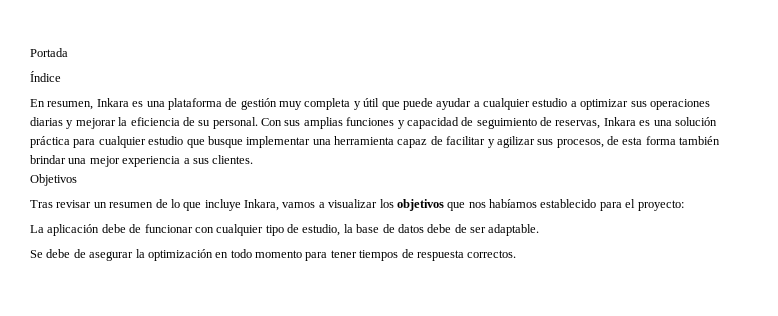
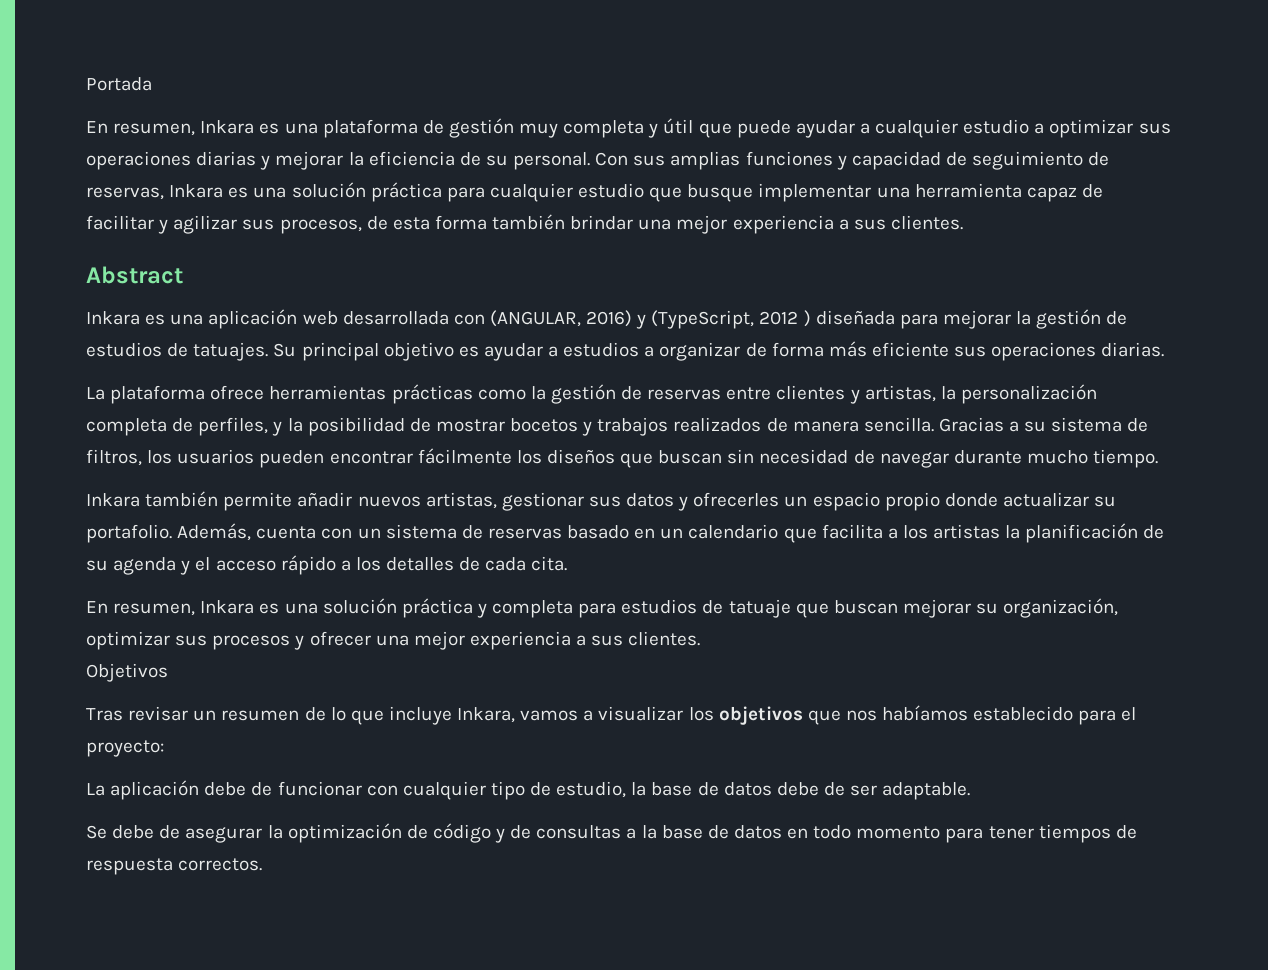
- Índice
+ Abstract
+ Inkara es una aplicación web desarrollada con (ANGULAR, 2016) y (TypeScript, 2012 ) diseñada para mejorar la gestión de estudios de tatuajes. Su principal objetivo es ayudar a estudios a organizar de forma más eficiente sus operaciones diarias.
+ La plataforma ofrece herramientas prácticas como la gestión de reservas entre clientes y artistas, la personalización completa de perfiles, y la posibilidad de mostrar bocetos y trabajos realizados de manera sencilla. Gracias a su sistema de filtros, los usuarios pueden encontrar fácilmente los diseños que buscan sin necesidad de navegar durante mucho tiempo.
+ Inkara también permite añadir nuevos artistas, gestionar sus datos y ofrecerles un espacio propio donde actualizar su portafolio. Además, cuenta con un sistema de reservas basado en un calendario que facilita a los artistas la planificación de su agenda y el acceso rápido a los detalles de cada cita.
+ En resumen, Inkara es una solución práctica y completa para estudios de tatuaje que buscan mejorar su organización, optimizar sus procesos y ofrecer una mejor experiencia a sus clientes.
- Se debe de asegurar la optimización en todo momento para tener tiempos de respuesta correctos.
+ Se debe de asegurar la optimización de código y de consultas a la base de datos en todo momento para tener tiempos de respuesta correctos.

